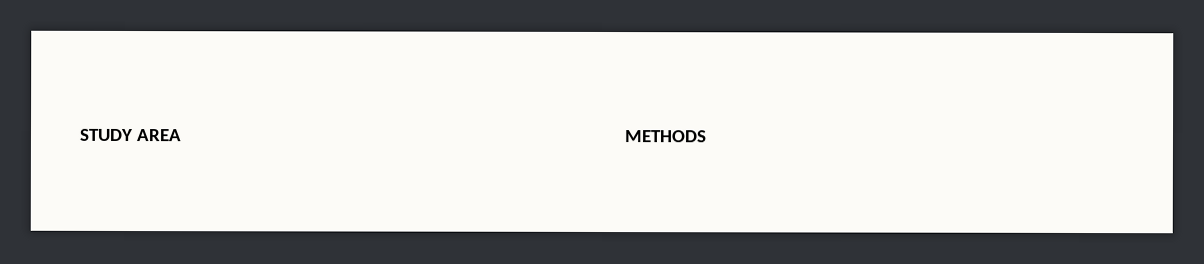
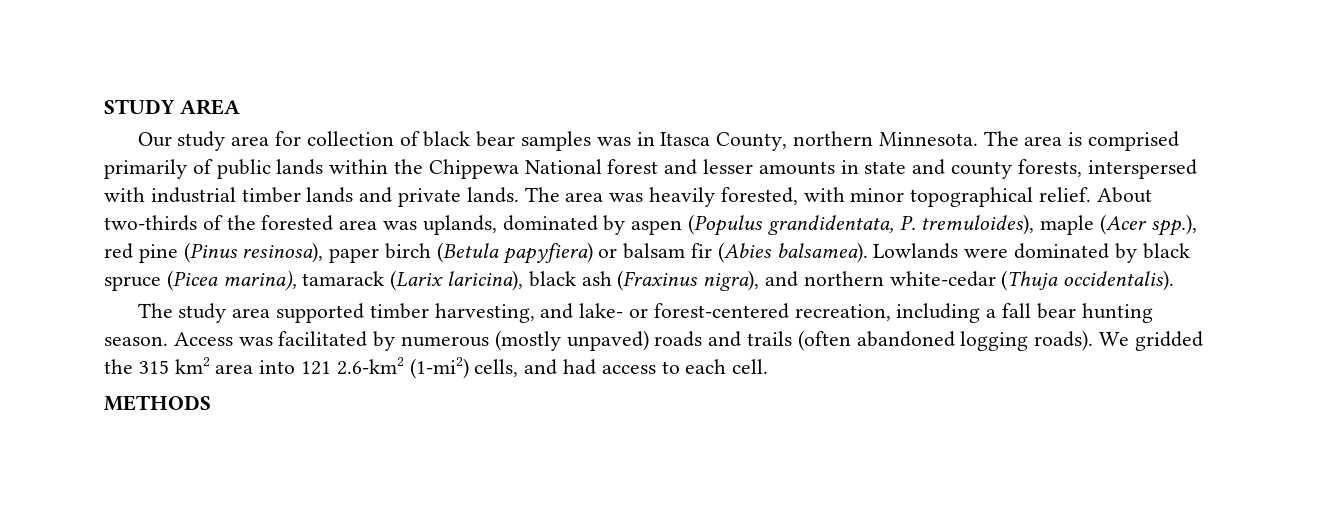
+ Our study area for collection of black bear samples was in Itasca County, northern Minnesota. The area is comprised primarily of public lands within the Chippewa National forest and lesser amounts in state and county forests, interspersed with industrial timber lands and private lands. The area was heavily forested, with minor topographical relief. About two-thirds of the forested area was uplands, dominated by aspen (Populus grandidentata, P. tremuloides), maple (Acer spp.), red pine (Pinus resinosa), paper birch (Betula papyfiera) or balsam fir (Abies balsamea). Lowlands were dominated by black spruce (Picea marina), tamarack (Larix laricina), black ash (Fraxinus nigra), and northern white-cedar (Thuja occidentalis).
+ The study area supported timber harvesting, and lake- or forest-centered recreation, including a fall bear hunting season. Access was facilitated by numerous (mostly unpaved) roads and trails (often abandoned logging roads). We gridded the 315 km2 area into 121 2.6-km2 (1-mi2) cells, and had access to each cell.

